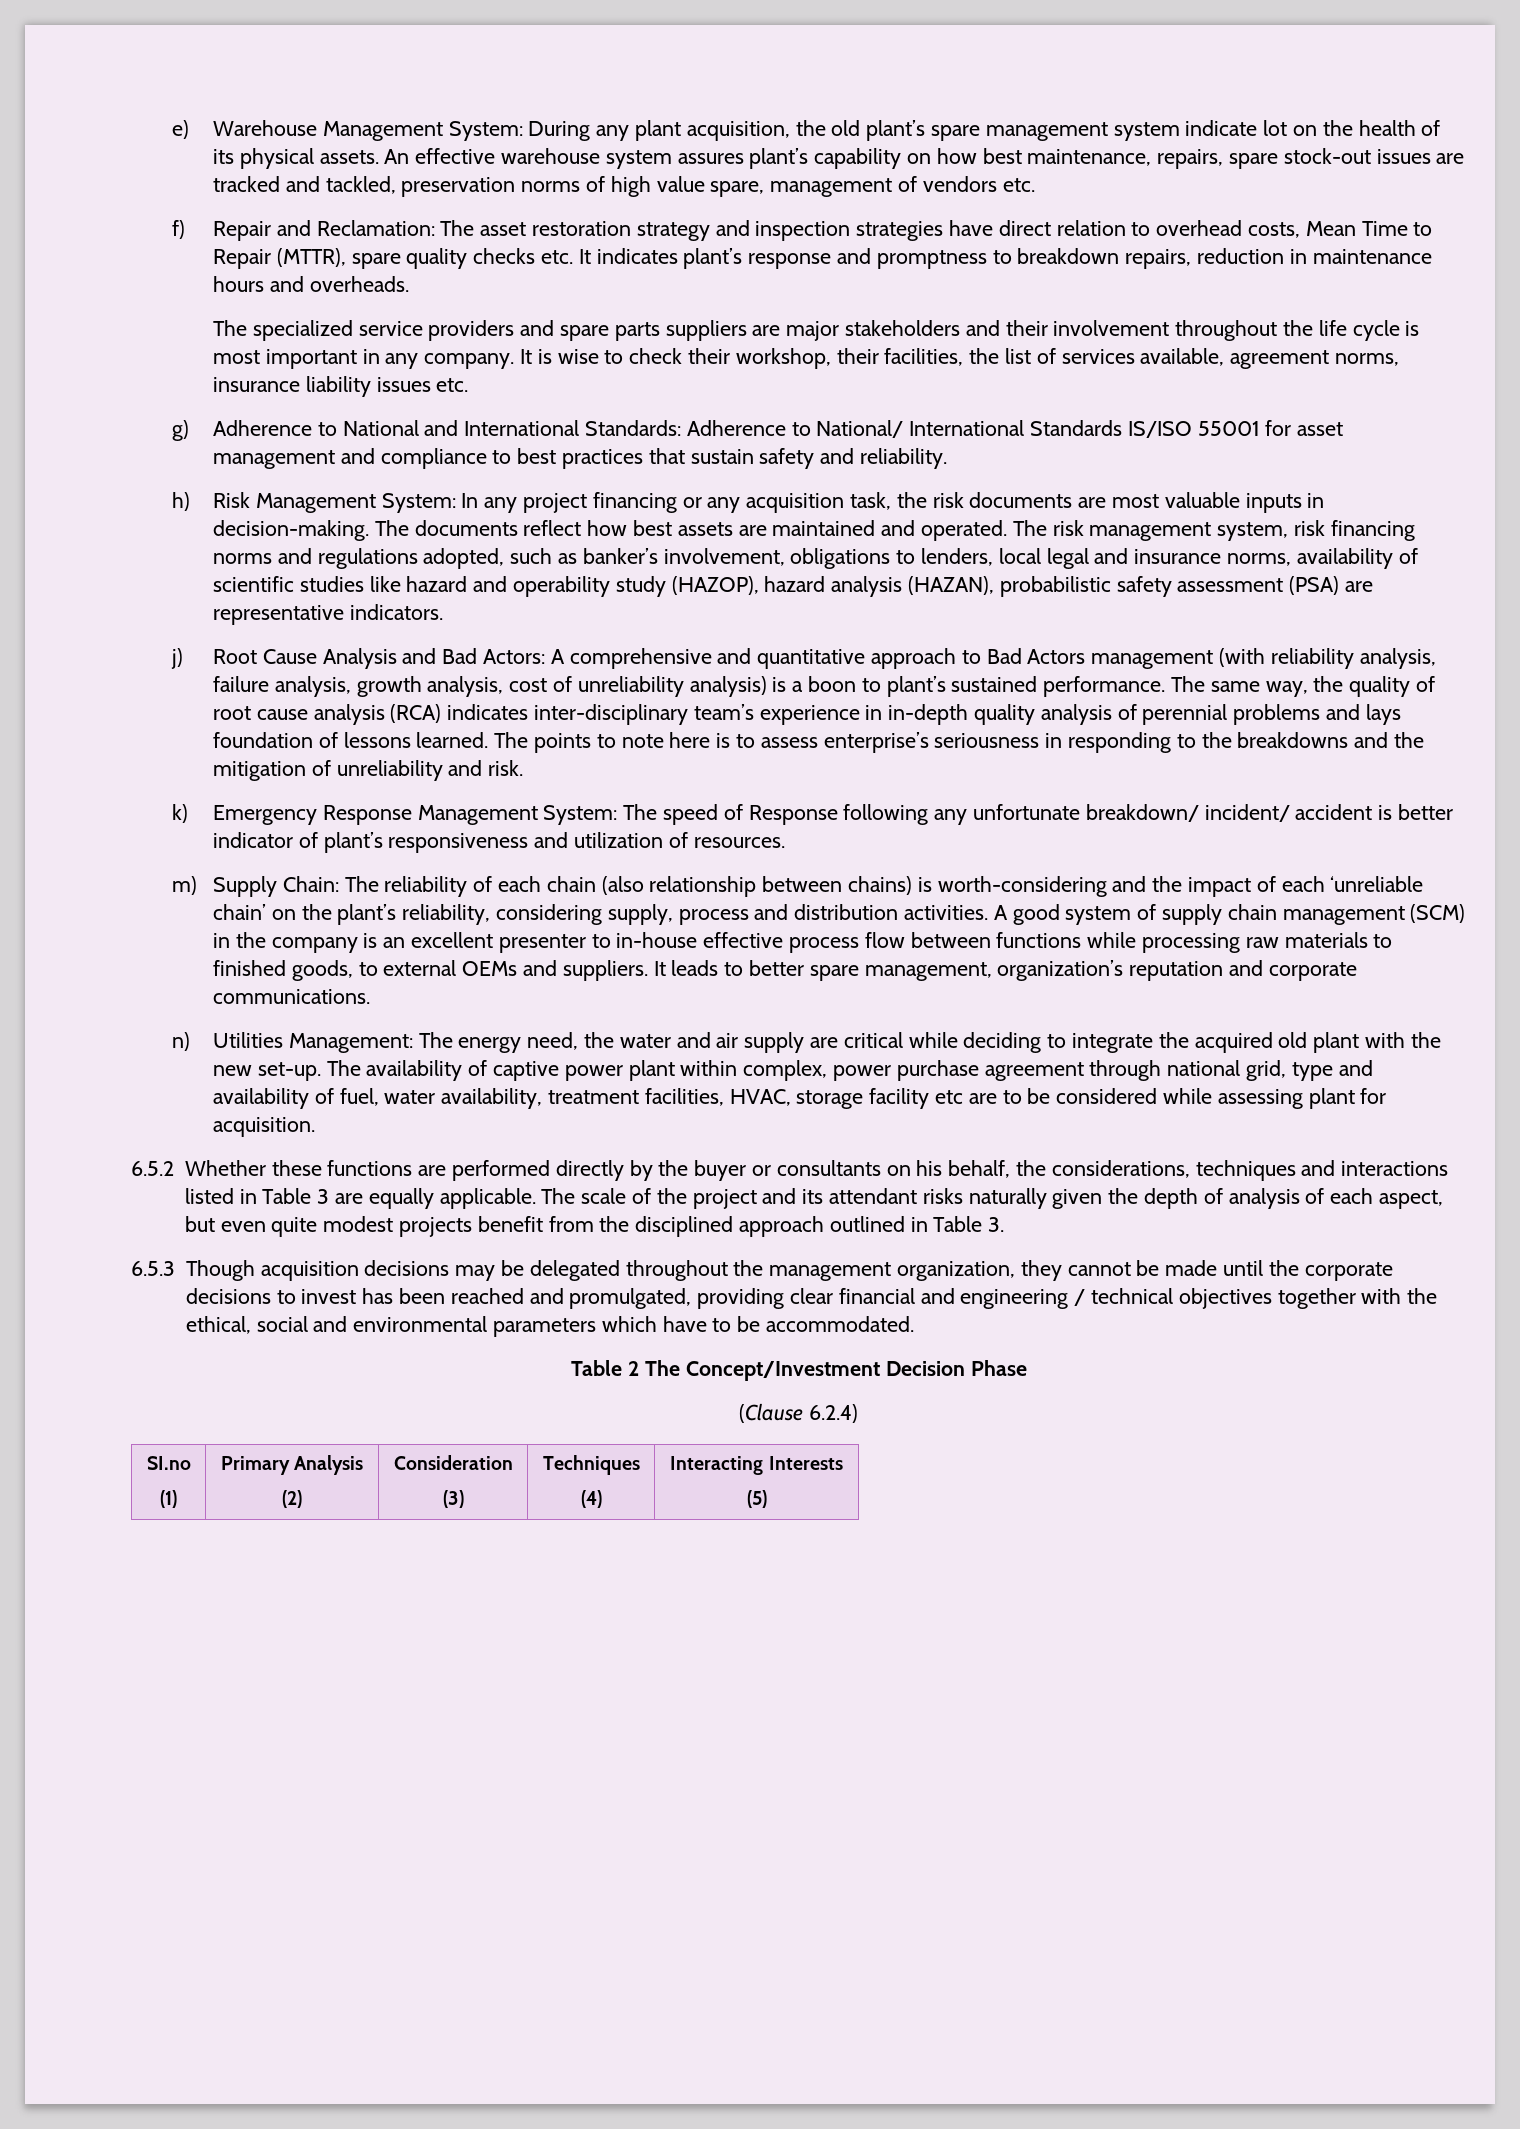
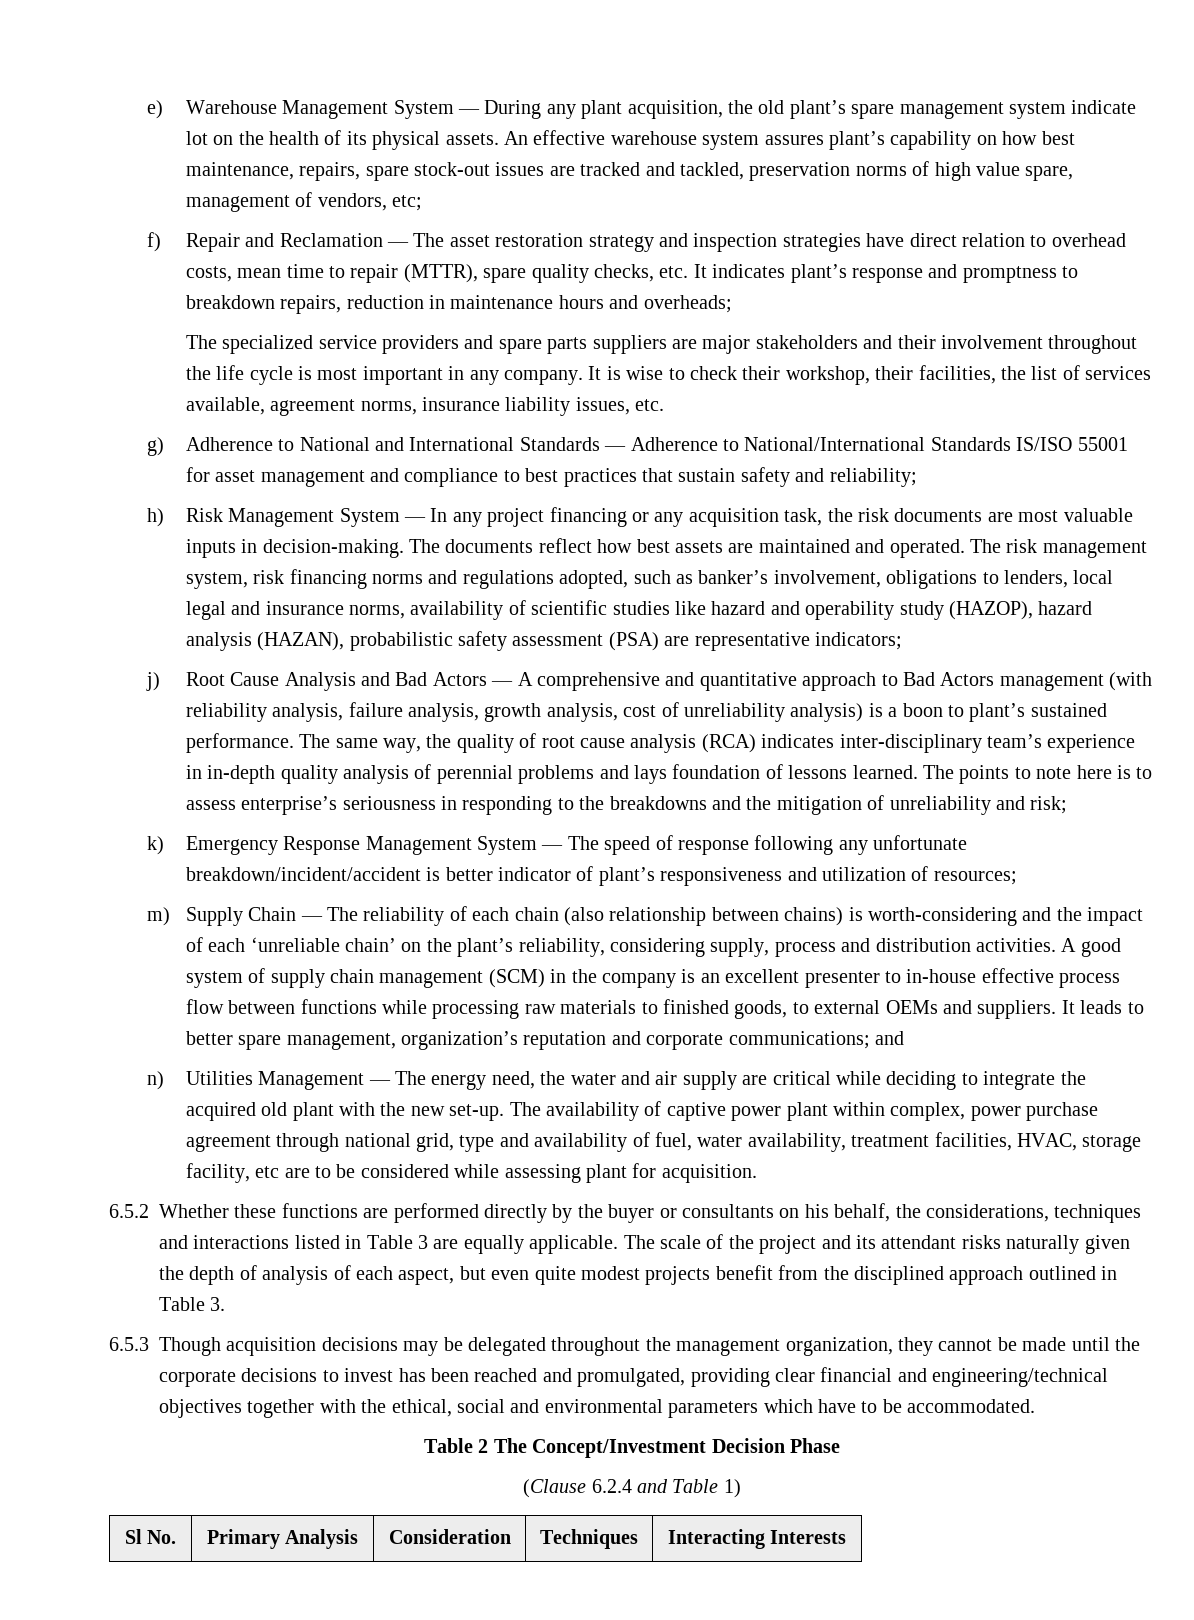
- e) Warehouse Management System: During any plant acquisition, the old plant’s spare management system indicate lot on the health of its physical assets.
+ e) Warehouse Management System — During any plant acquisition, the old plant’s spare management system indicate lot on the health of its physical assets.
- An effective warehouse system assures plant’s capability on how best maintenance, repairs, spare stock-out issues are tracked and tackled, preservation norms of high value spare, management of vendors etc.
+ An effective warehouse system assures plant’s capability on how best maintenance, repairs, spare stock-out issues are tracked and tackled, preservation norms of high value spare, management of vendors, etc;
- f) Repair and Reclamation: The asset restoration strategy and inspection strategies have direct relation to overhead costs, Mean Time to Repair (MTTR), spare quality checks etc. It indicates plant’s response and promptness to breakdown repairs, reduction in maintenance hours and overheads.
+ f) Repair and Reclamation — The asset restoration strategy and inspection strategies have direct relation to overhead costs, mean time to repair (MTTR), spare quality checks, etc. It indicates plant’s response and promptness to breakdown repairs, reduction in maintenance hours and overheads;
- It is wise to check their workshop, their facilities, the list of services available, agreement norms, insurance liability issues etc.
+ It is wise to check their workshop, their facilities, the list of services available, agreement norms, insurance liability issues, etc.
- g) Adherence to National and International Standards: Adherence to National/ International Standards IS/ISO 55001 for asset management and compliance to best practices that sustain safety and reliability.
+ g) Adherence to National and International Standards — Adherence to National/International Standards IS/ISO 55001 for asset management and compliance to best practices that sustain safety and reliability;
- h) Risk Management System: In any project financing or any acquisition task, the risk documents are most valuable inputs in decision-making.
+ h) Risk Management System — In any project financing or any acquisition task, the risk documents are most valuable inputs in decision-making.
- The risk management system, risk financing norms and regulations adopted, such as banker’s involvement, obligations to lenders, local legal and insurance norms, availability of scientific studies like hazard and operability study (HAZOP), hazard analysis (HAZAN), probabilistic safety assessment (PSA) are representative indicators.
+ The risk management system, risk financing norms and regulations adopted, such as banker’s involvement, obligations to lenders, local legal and insurance norms, availability of scientific studies like hazard and operability study (HAZOP), hazard analysis (HAZAN), probabilistic safety assessment (PSA) are representative indicators;
- j) Root Cause Analysis and Bad Actors: A comprehensive and quantitative approach to Bad Actors management (with reliability analysis, failure analysis, growth analysis, cost of unreliability analysis) is a boon to plant’s sustained performance.
+ j) Root Cause Analysis and Bad Actors — A comprehensive and quantitative approach to Bad Actors management (with reliability analysis, failure analysis, growth analysis, cost of unreliability analysis) is a boon to plant’s sustained performance.
- The points to note here is to assess enterprise’s seriousness in responding to the breakdowns and the mitigation of unreliability and risk.
+ The points to note here is to assess enterprise’s seriousness in responding to the breakdowns and the mitigation of unreliability and risk;
- k) Emergency Response Management System: The speed of Response following any unfortunate breakdown/ incident/ accident is better indicator of plant’s responsiveness and utilization of resources.
+ k) Emergency Response Management System — The speed of response following any unfortunate breakdown/incident/accident is better indicator of plant’s responsiveness and utilization of resources;
- m) Supply Chain: The reliability of each chain (also relationship between chains) is worth-considering and the impact of each ‘unreliable chain’ on the plant’s reliability, considering supply, process and distribution activities.
+ m) Supply Chain — The reliability of each chain (also relationship between chains) is worth-considering and the impact of each ‘unreliable chain’ on the plant’s reliability, considering supply, process and distribution activities.
- It leads to better spare management, organization’s reputation and corporate communications.
+ It leads to better spare management, organization’s reputation and corporate communications; and
- n) Utilities Management: The energy need, the water and air supply are critical while deciding to integrate the acquired old plant with the new set-up.
+ n) Utilities Management — The energy need, the water and air supply are critical while deciding to integrate the acquired old plant with the new set-up.
- The availability of captive power plant within complex, power purchase agreement through national grid, type and availability of fuel, water availability, treatment facilities, HVAC, storage facility etc are to be considered while assessing plant for acquisition.
+ The availability of captive power plant within complex, power purchase agreement through national grid, type and availability of fuel, water availability, treatment facilities, HVAC, storage facility, etc are to be considered while assessing plant for acquisition.
- 6.5.3 Though acquisition decisions may be delegated throughout the management organization, they cannot be made until the corporate decisions to invest has been reached and promulgated, providing clear financial and engineering / technical objectives together with the ethical, social and environmental parameters which have to be accommodated.
+ 6.5.3 Though acquisition decisions may be delegated throughout the management organization, they cannot be made until the corporate decisions to invest has been reached and promulgated, providing clear financial and engineering/technical objectives together with the ethical, social and environmental parameters which have to be accommodated.
- (Clause 6.2.4)
- SI.no
- (1) | Primary Analysis
- (2) | Consideration
- (3) | Techniques
- (4) | Interacting Interests
- (5)
+ (Clause 6.2.4 and Table 1)
+ Sl No. | Primary Analysis | Consideration | Techniques | Interacting Interests

